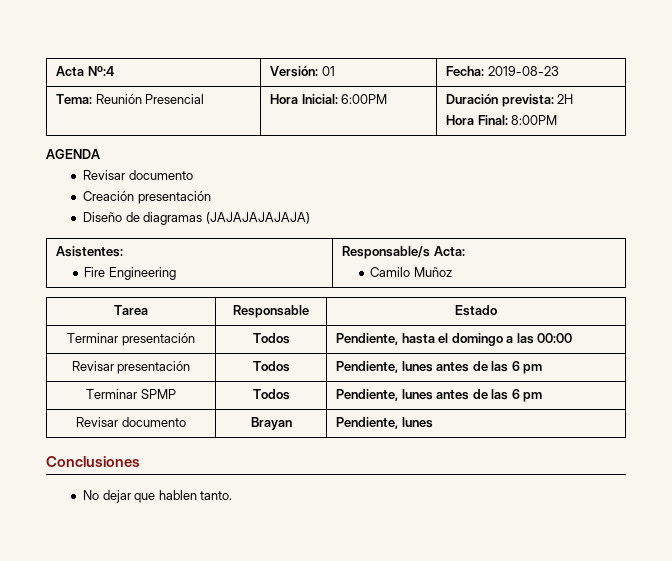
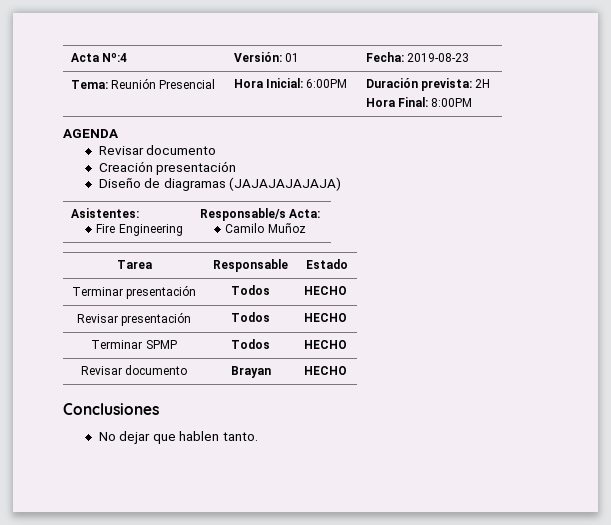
- Terminar presentación | Todos | Pendiente, hasta el domingo a las 00:00
- Revisar presentación | Todos | Pendiente, lunes antes de las 6 pm
- Terminar SPMP | Todos | Pendiente, lunes antes de las 6 pm
+ Terminar presentación | Todos | HECHO
+ Revisar presentación | Todos | HECHO
+ Terminar SPMP | Todos | HECHO
- Revisar documento | Brayan | Pendiente, lunes
+ Revisar documento | Brayan | HECHO

